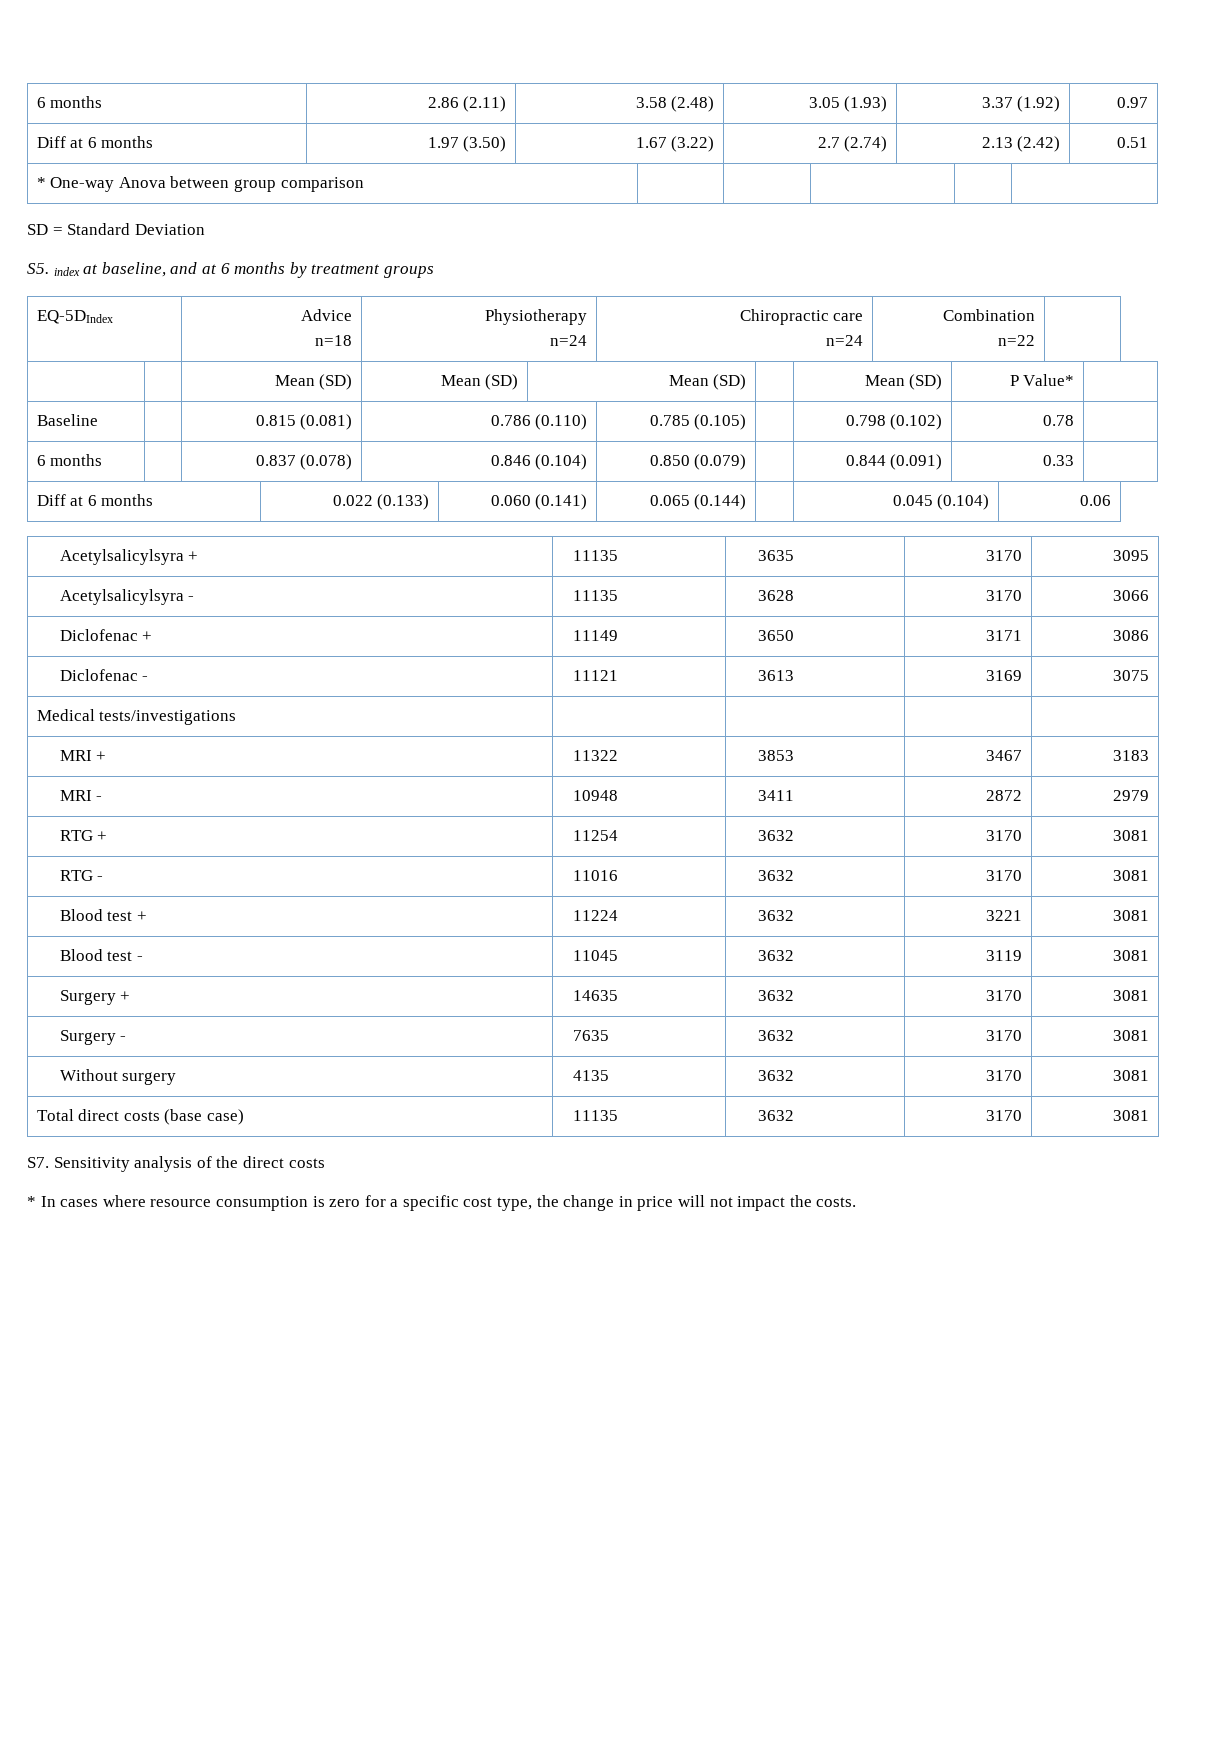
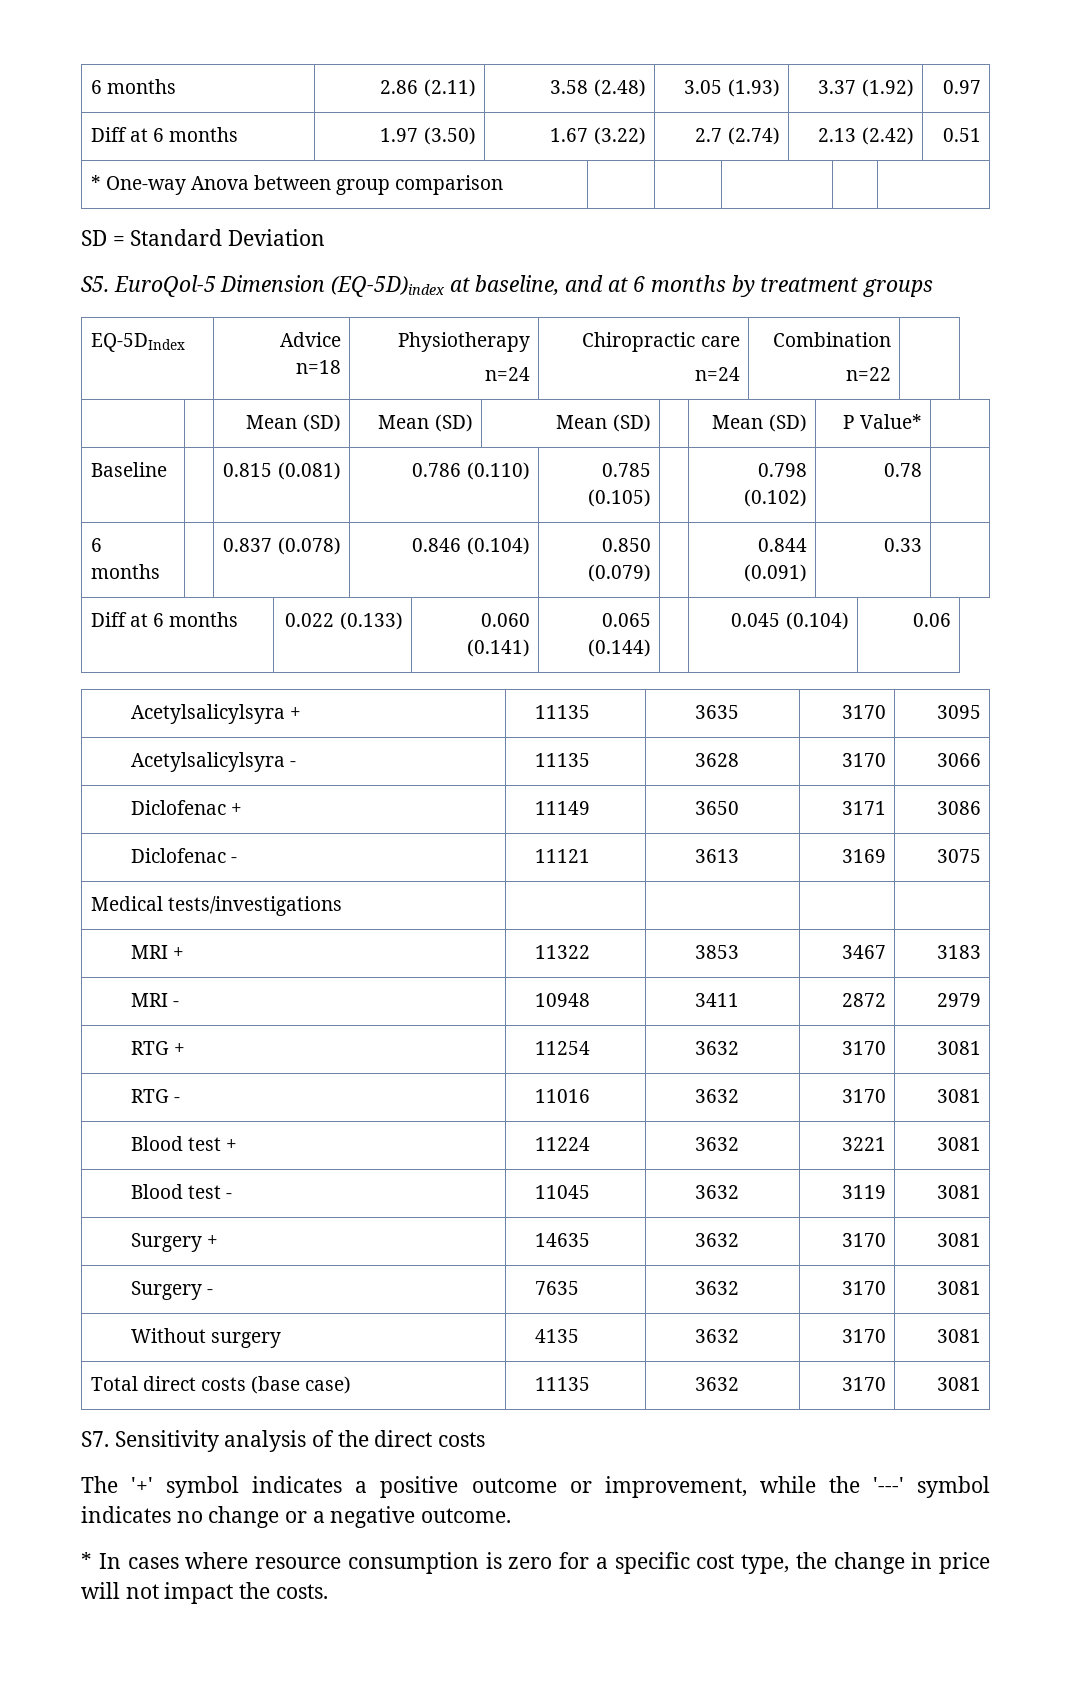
- S5. index at baseline, and at 6 months by treatment groups
+ S5. EuroQol-5 Dimension (EQ-5D)index at baseline, and at 6 months by treatment groups
+ The '+' symbol indicates a positive outcome or improvement, while the '---' symbol indicates no change or a negative outcome.

